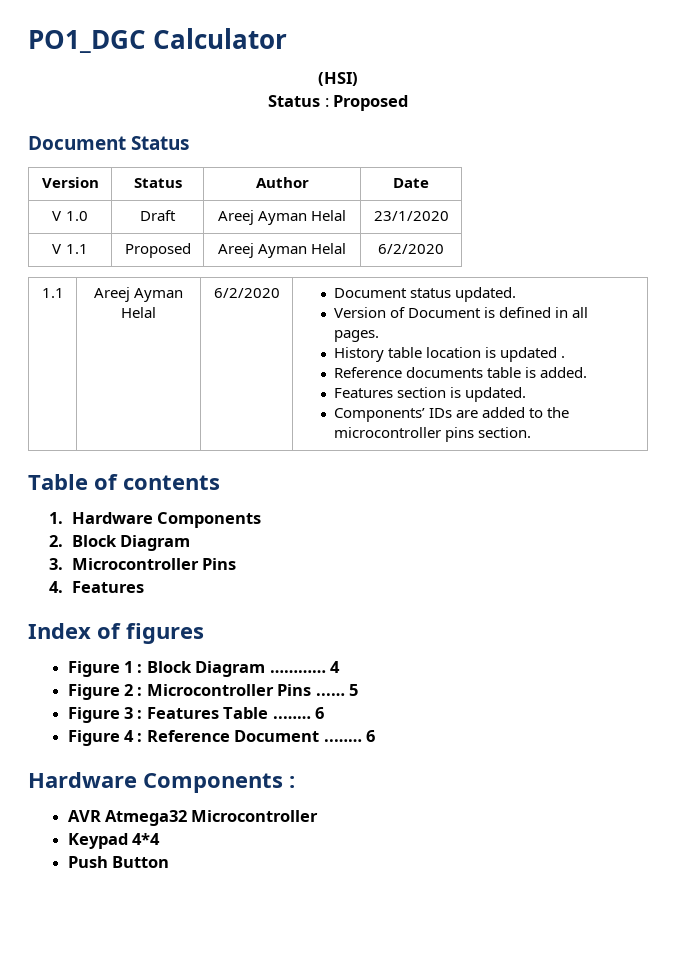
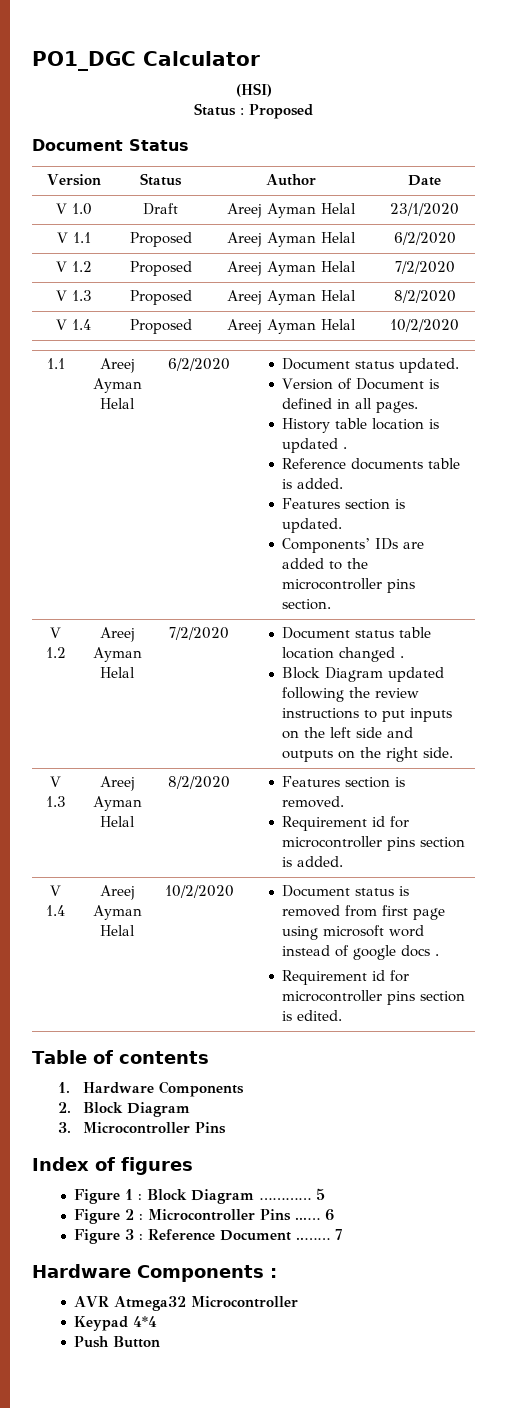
+ V 1.2 | Proposed | Areej Ayman Helal | 7/2/2020
+ V 1.3 | Proposed | Areej Ayman Helal | 8/2/2020
+ V 1.4 | Proposed | Areej Ayman Helal | 10/2/2020
+ V 1.2 | Areej Ayman Helal | 7/2/2020 | Document status table location changed .
+ Block Diagram updated following the review instructions to put inputs on the left side and outputs on the right side.
+ V 1.3 | Areej Ayman Helal | 8/2/2020 | Features section is removed.
+ Requirement id for microcontroller pins section is added.
+ V 1.4 | Areej Ayman Helal | 10/2/2020 | Document status is removed from first page using microsoft word instead of google docs .
+ Requirement id for microcontroller pins section is edited.
- 4. Features
- Figure 1 : Block Diagram ………… 4
+ Figure 1 : Block Diagram ………… 5
- 5
+ 6
- Figure 3 : Features Table ..…… 6
- Figure 4 : Reference Document ..…… 6
+ Figure 3 : Reference Document ..…… 7

